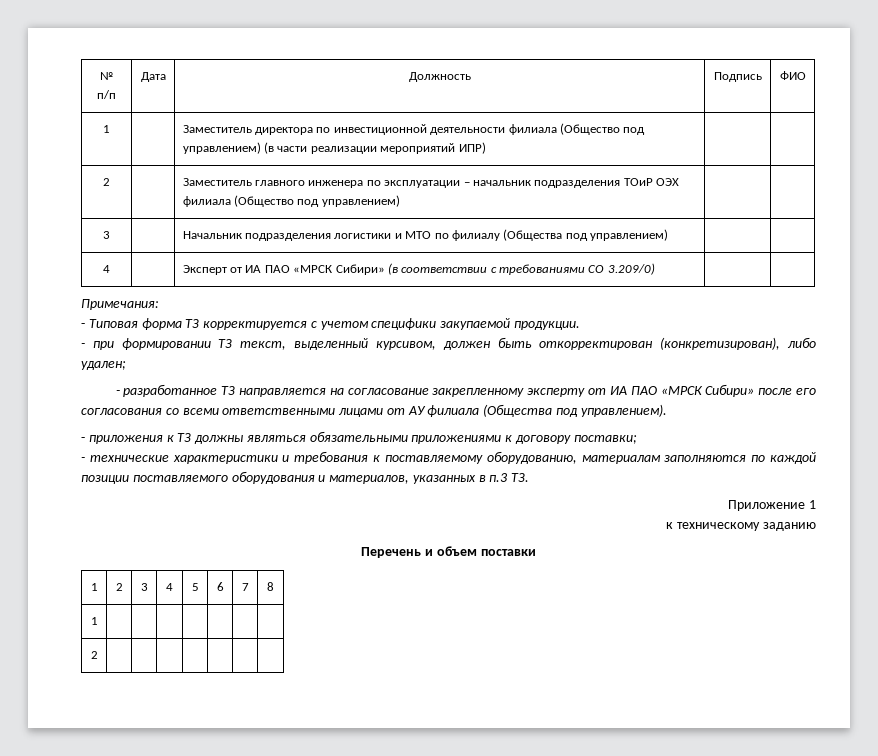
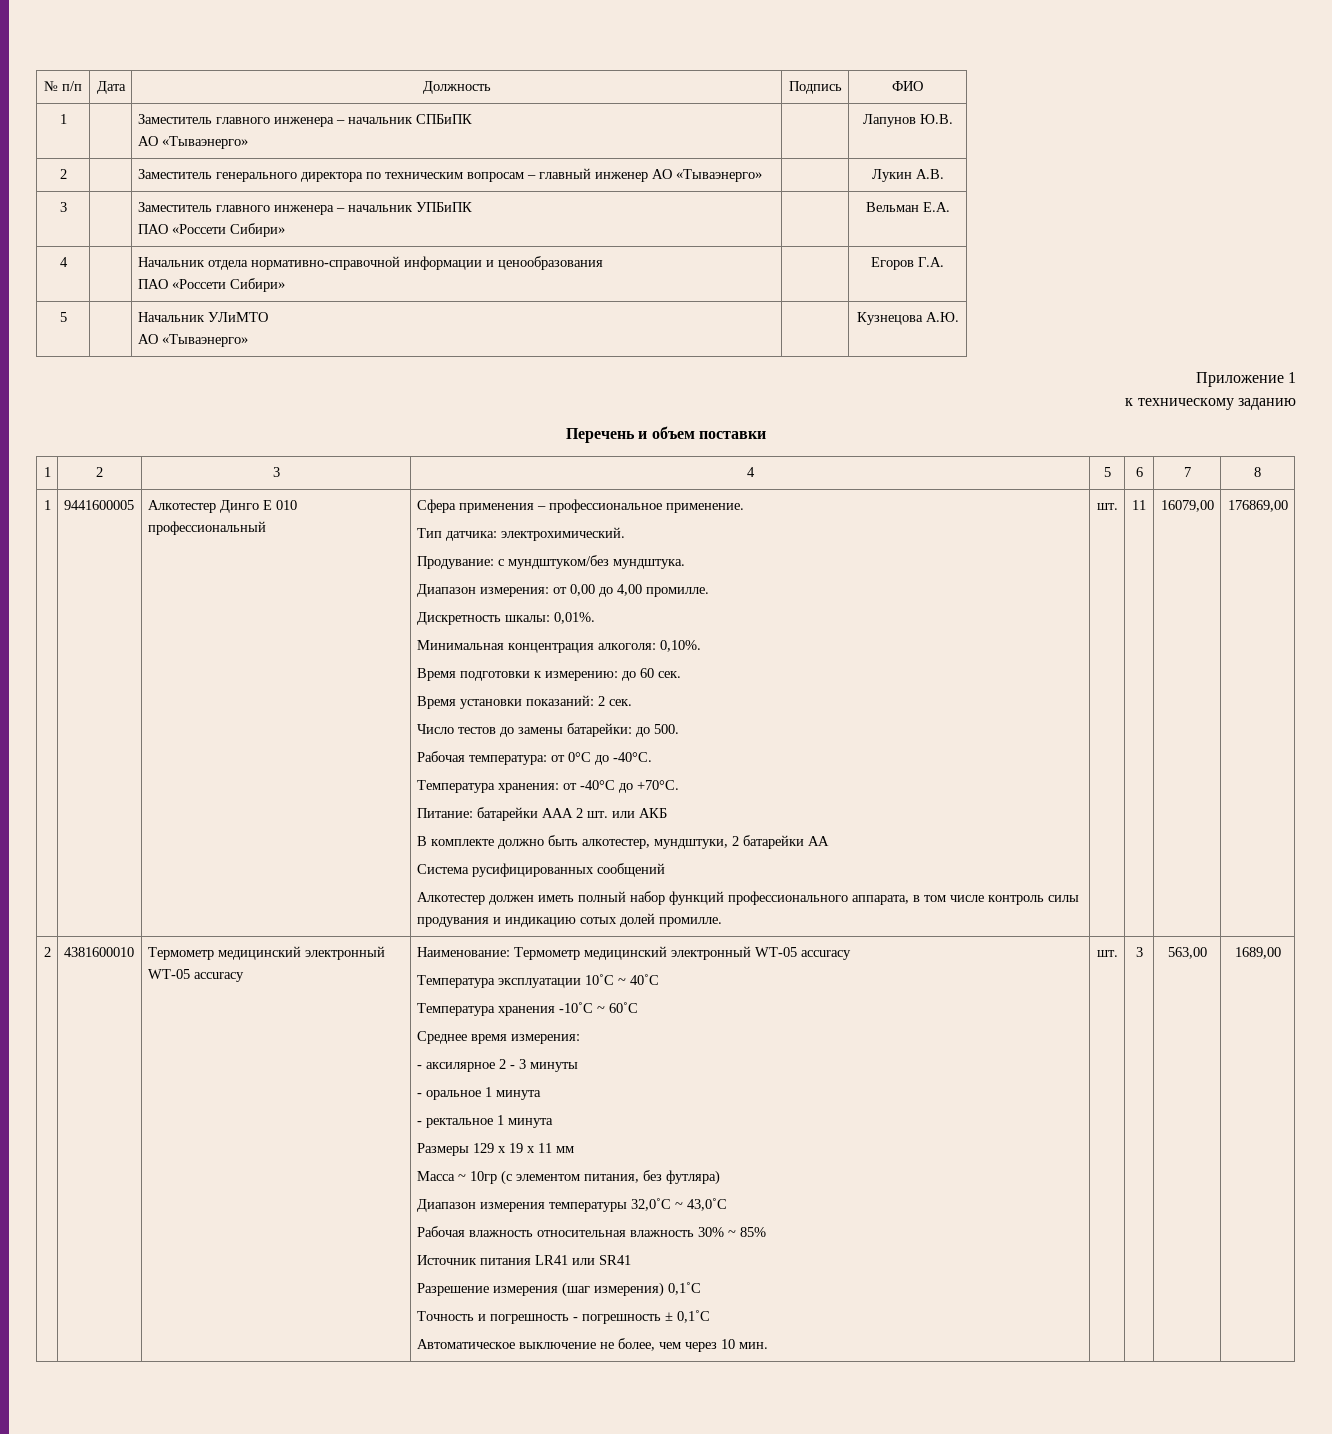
- 1 | | Заместитель директора по инвестиционной деятельности филиала (Общество под управлением) (в части реализации мероприятий ИПР) | |
- 2 | | Заместитель главного инженера по эксплуатации – начальник подразделения ТОиР ОЭХ филиала (Общество под управлением) | |
- 3 | | Начальник подразделения логистики и МТО по филиалу (Общества под управлением) | |
- 4 | | Эксперт от ИА ПАО «МРСК Сибири» (в соответствии с требованиями СО 3.209/0) | |
- Примечания:
- - Типовая форма ТЗ корректируется с учетом специфики закупаемой продукции.
- - при формировании ТЗ текст, выделенный курсивом, должен быть откорректирован (конкретизирован), либо удален;
- - разработанное ТЗ направляется на согласование закрепленному эксперту от ИА ПАО «МРСК Сибири» после его согласования со всеми ответственными лицами от АУ филиала (Общества под управлением).
- - приложения к ТЗ должны являться обязательными приложениями к договору поставки;
- - технические характеристики и требования к поставляемому оборудованию, материалам заполняются по каждой позиции поставляемого оборудования и материалов, указанных в п.3 ТЗ.
+ 1 | | Заместитель главного инженера – начальник СПБиПК
+ АО «Тываэнерго» | | Лапунов Ю.В.
+ 2 | | Заместитель генерального директора по техническим вопросам – главный инженер АО «Тываэнерго» | | Лукин А.В.
+ 3 | | Заместитель главного инженера – начальник УПБиПК
+ ПАО «Россети Сибири» | | Вельман Е.А.
+ 4 | | Начальник отдела нормативно-справочной информации и ценообразования
+ ПАО «Россети Сибири» | | Егоров Г.А.
+ 5 | | Начальник УЛиМТО
+ АО «Тываэнерго» | | Кузнецова А.Ю.
- 2 | | | | | | |
+ 9441600005 | Алкотестер Динго E 010 профессиональный | Сфера применения – профессиональное применение.
+ Тип датчика: электрохимический.
+ Продувание: с мундштуком/без мундштука.
+ Диапазон измерения: от 0,00 до 4,00 промилле.
+ Дискретность шкалы: 0,01%.
+ Минимальная концентрация алкоголя: 0,10%.
+ Время подготовки к измерению: до 60 сек.
+ Время установки показаний: 2 сек.
+ Число тестов до замены батарейки: до 500.
+ Рабочая температура: от 0°С до -40°С.
+ Температура хранения: от -40°С до +70°С.
+ Питание: батарейки ААА 2 шт. или АКБ
+ В комплекте должно быть алкотестер, мундштуки, 2 батарейки АА
+ Система русифицированных сообщений
+ Алкотестер должен иметь полный набор функций профессионального аппарата, в том числе контроль силы продувания и индикацию сотых долей промилле. | шт. | 11 | 16079,00 | 176869,00
+ 2 | 4381600010 | Термометр медицинский электронный WT-05 accuracy | Наименование: Термометр медицинский электронный WT-05 accuracy
+ Температура эксплуатации 10˚C ~ 40˚C
+ Температура хранения -10˚C ~ 60˚C
+ Среднее время измерения:
+ - аксилярное 2 - 3 минуты
+ - оральное 1 минута
+ - ректальное 1 минута
+ Размеры 129 х 19 х 11 мм
+ Масса ~ 10гр (с элементом питания, без футляра)
+ Диапазон измерения температуры 32,0˚C ~ 43,0˚C
+ Рабочая влажность относительная влажность 30% ~ 85%
+ Источник питания LR41 или SR41
+ Разрешение измерения (шаг измерения) 0,1˚C
+ Точность и погрешность - погрешность ± 0,1˚C
+ Автоматическое выключение не более, чем через 10 мин. | шт. | 3 | 563,00 | 1689,00

